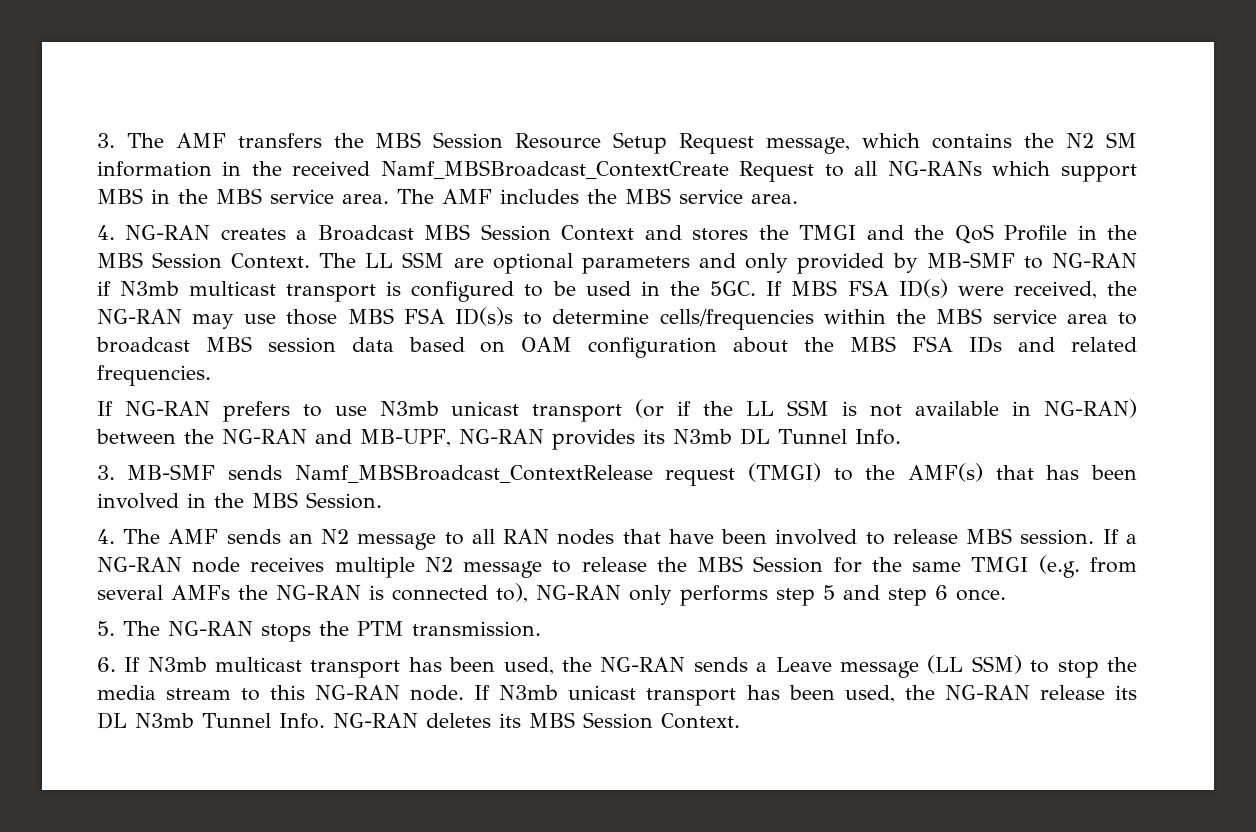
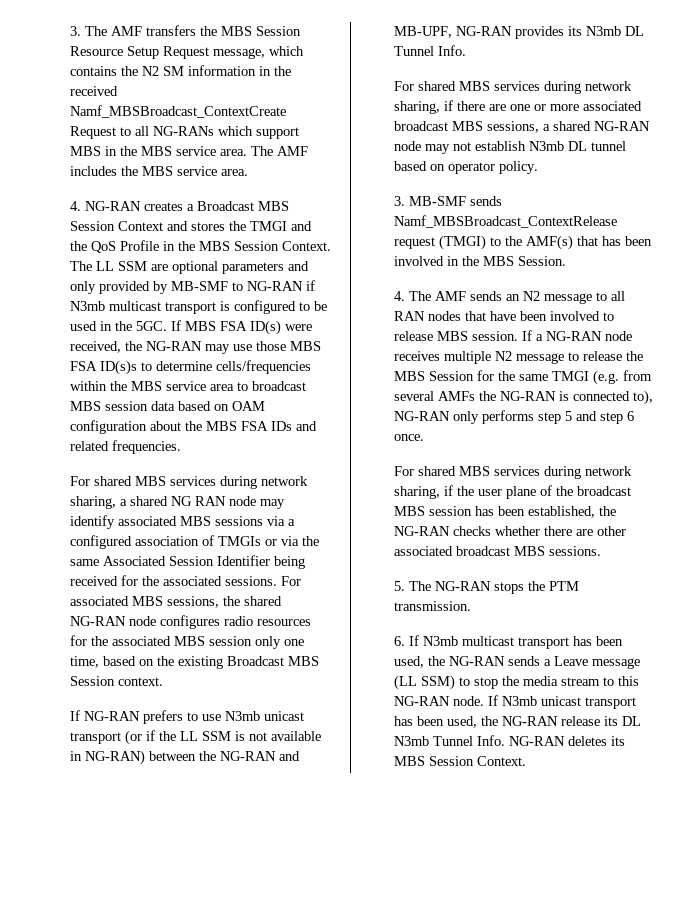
+ For shared MBS services during network sharing, a shared NG RAN node may identify associated MBS sessions via a configured association of TMGIs or via the same Associated Session Identifier being received for the associated sessions. For associated MBS sessions, the shared NG-RAN node configures radio resources for the associated MBS session only one time, based on the existing Broadcast MBS Session context.
+ For shared MBS services during network sharing, if there are one or more associated broadcast MBS sessions, a shared NG-RAN node may not establish N3mb DL tunnel based on operator policy.
+ For shared MBS services during network sharing, if the user plane of the broadcast MBS session has been established, the NG-RAN checks whether there are other associated broadcast MBS sessions.

